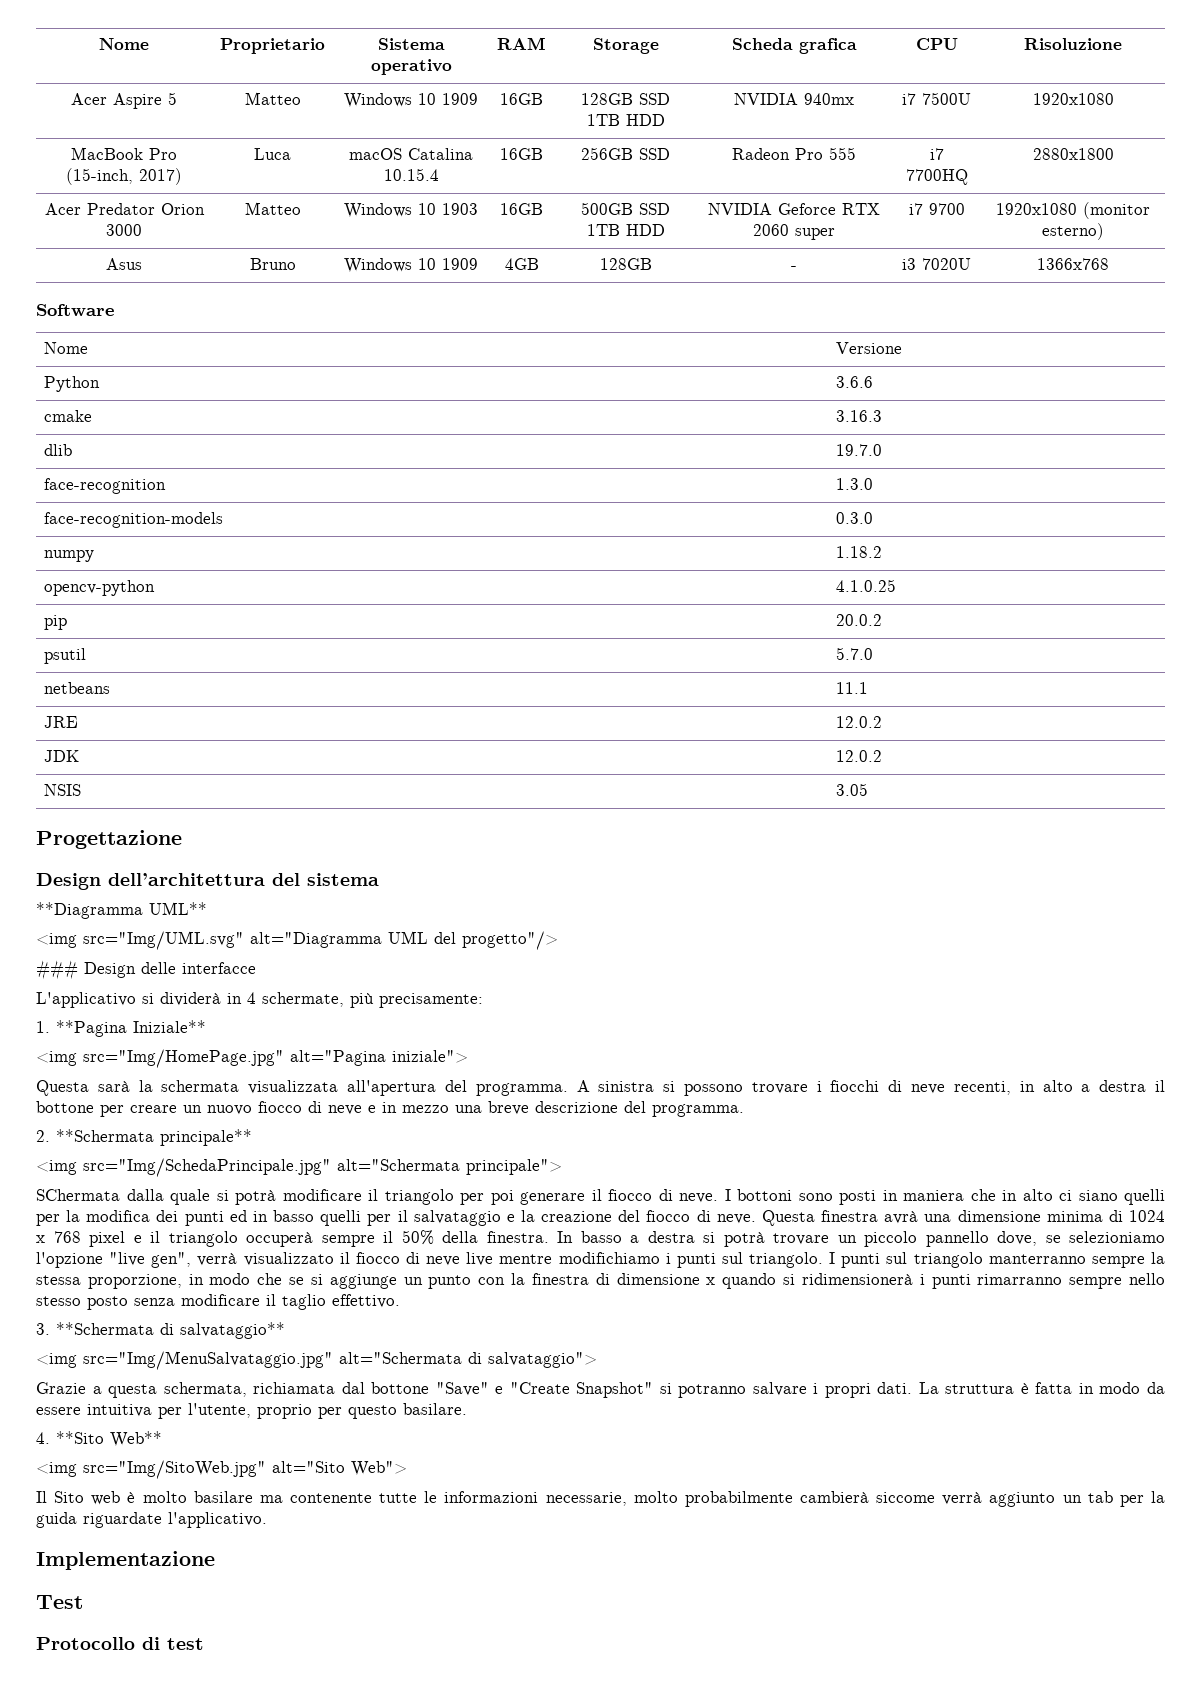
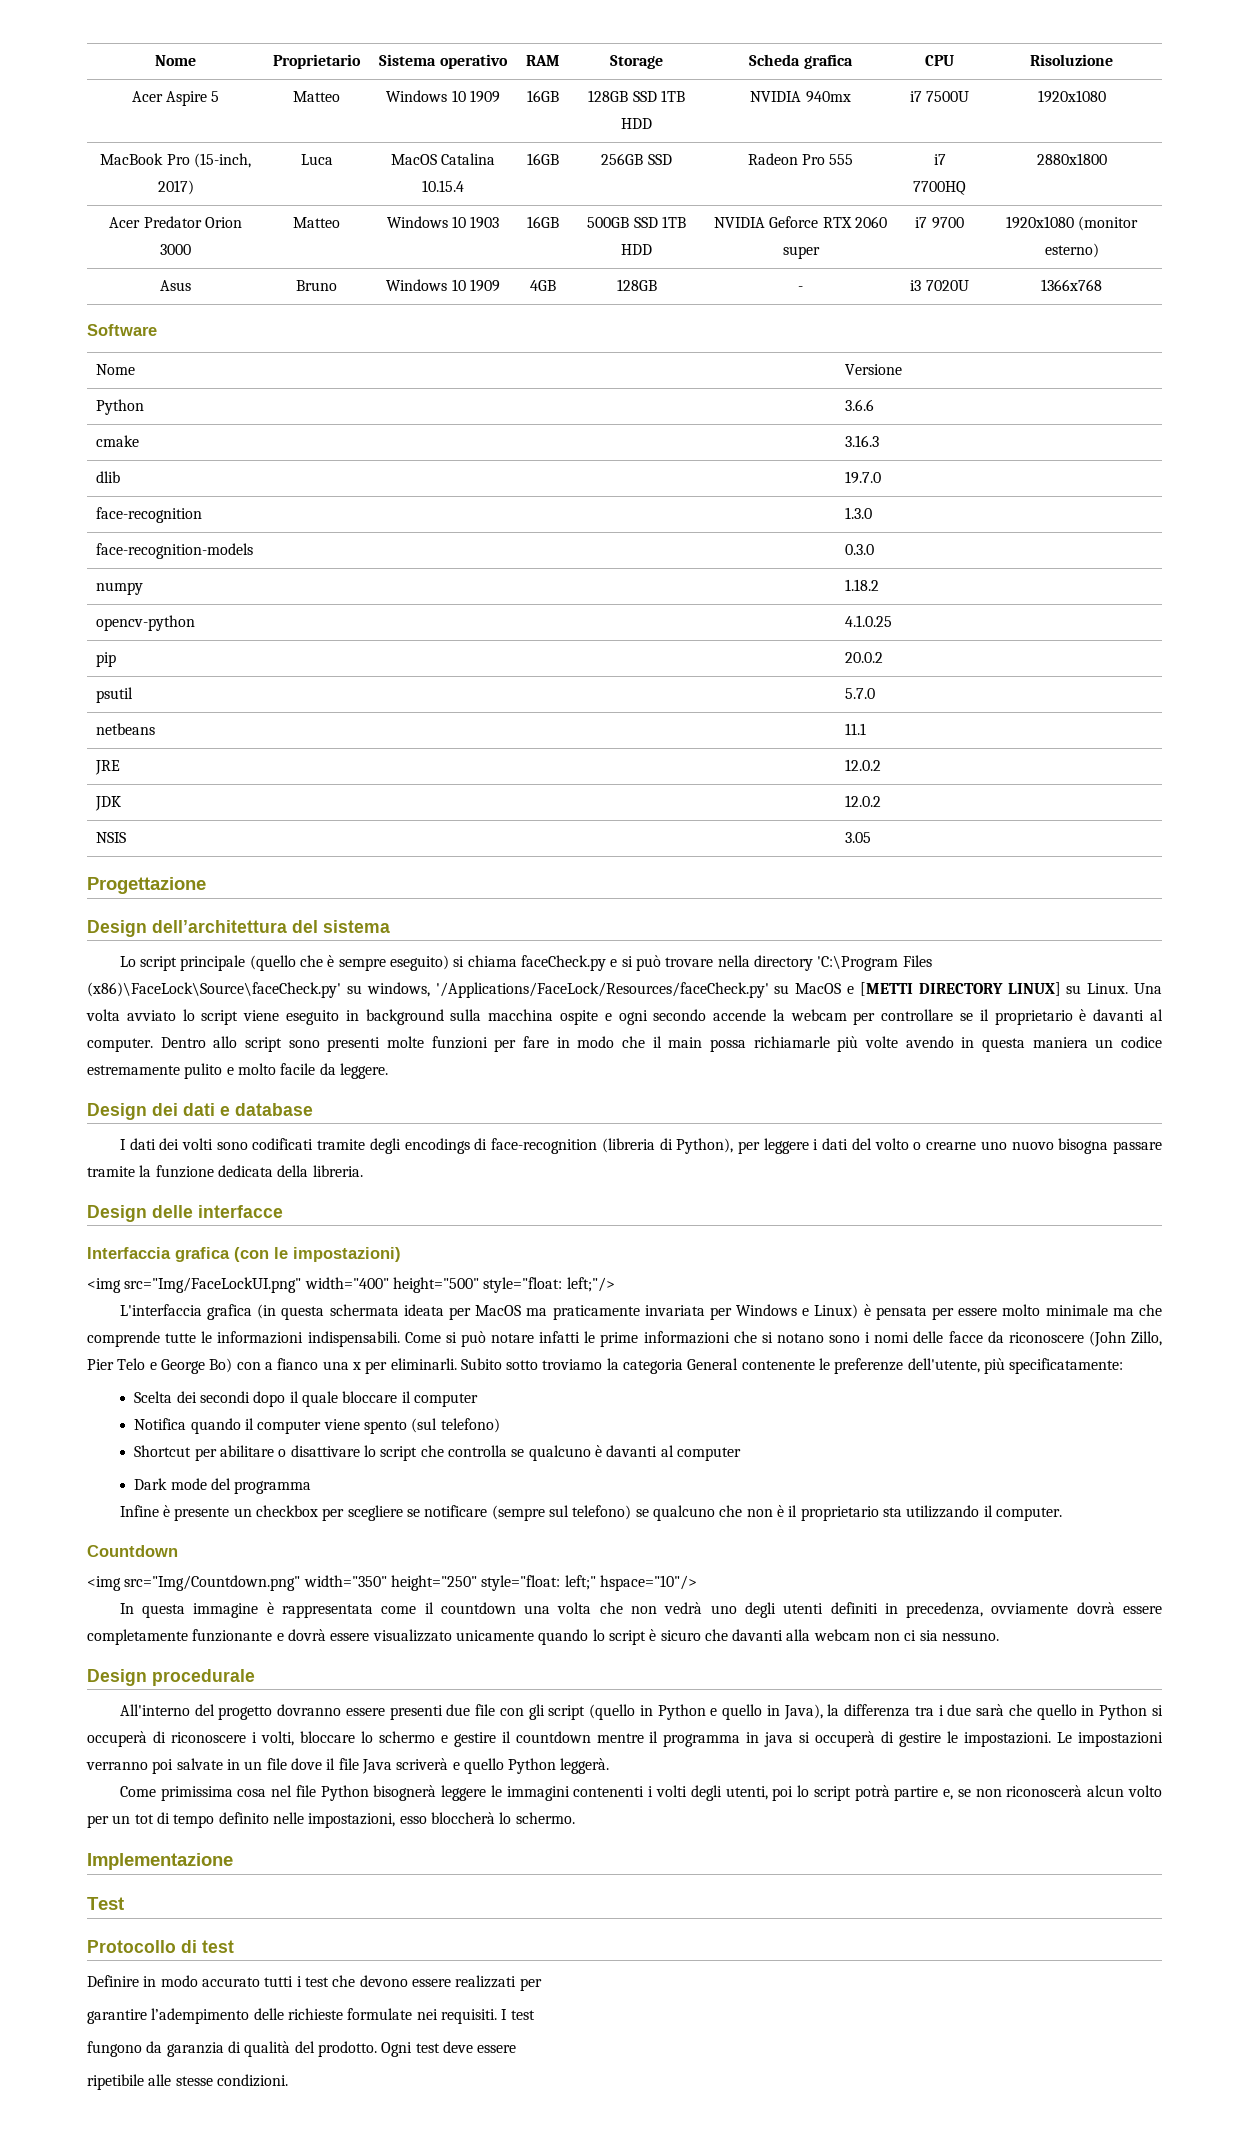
- MacBook Pro (15-inch, 2017) | Luca | macOS Catalina 10.15.4 | 16GB | 256GB SSD | Radeon Pro 555 | i7 7700HQ | 2880x1800
+ MacBook Pro (15-inch, 2017) | Luca | MacOS Catalina 10.15.4 | 16GB | 256GB SSD | Radeon Pro 555 | i7 7700HQ | 2880x1800
- **Diagramma UML**
- <img src="Img/UML.svg" alt="Diagramma UML del progetto"/>
- ### Design delle interfacce
- L'applicativo si dividerà in 4 schermate, più precisamente:
- 1. **Pagina Iniziale**
- <img src="Img/HomePage.jpg" alt="Pagina iniziale">
- Questa sarà la schermata visualizzata all'apertura del programma. A sinistra si possono trovare i fiocchi di neve recenti, in alto a destra il bottone per creare un nuovo fiocco di neve e in mezzo una breve descrizione del programma.
- 2. **Schermata principale**
- <img src="Img/SchedaPrincipale.jpg" alt="Schermata principale">
- SChermata dalla quale si potrà modificare il triangolo per poi generare il fiocco di neve. I bottoni sono posti in maniera che in alto ci siano quelli per la modifica dei punti ed in basso quelli per il salvataggio e la creazione del fiocco di neve. Questa finestra avrà una dimensione minima di 1024 x 768 pixel e il triangolo occuperà sempre il 50% della finestra. In basso a destra si potrà trovare un piccolo pannello dove, se selezioniamo l'opzione "live gen", verrà visualizzato il fiocco di neve live mentre modifichiamo i punti sul triangolo. I punti sul triangolo manterranno sempre la stessa proporzione, in modo che se si aggiunge un punto con la finestra di dimensione x quando si ridimensionerà i punti rimarranno sempre nello stesso posto senza modificare il taglio effettivo.
- 3. **Schermata di salvataggio**
- <img src="Img/MenuSalvataggio.jpg" alt="Schermata di salvataggio">
- Grazie a questa schermata, richiamata dal bottone "Save" e "Create Snapshot" si potranno salvare i propri dati. La struttura è fatta in modo da essere intuitiva per l'utente, proprio per questo basilare.
- 4. **Sito Web**
- <img src="Img/SitoWeb.jpg" alt="Sito Web">
- Il Sito web è molto basilare ma contenente tutte le informazioni necessarie, molto probabilmente cambierà siccome verrà aggiunto un tab per la guida riguardate l'applicativo.
+ Lo script principale (quello che è sempre eseguito) si chiama faceCheck.py e si può trovare nella directory 'C:\Program Files (x86)\FaceLock\Source\faceCheck.py' su windows, '/Applications/FaceLock/Resources/faceCheck.py' su MacOS e [METTI DIRECTORY LINUX] su Linux. Una volta avviato lo script viene eseguito in background sulla macchina ospite e ogni secondo accende la webcam per controllare se il proprietario è davanti al computer. Dentro allo script sono presenti molte funzioni per fare in modo che il main possa richiamarle più volte avendo in questa maniera un codice estremamente pulito e molto facile da leggere.
+ Design dei dati e database
+ I dati dei volti sono codificati tramite degli encodings di face-recognition (libreria di Python), per leggere i dati del volto o crearne uno nuovo bisogna passare tramite la funzione dedicata della libreria.
+ Design delle interfacce
+ Interfaccia grafica (con le impostazioni)
+ <img src="Img/FaceLockUI.png" width="400" height="500" style="float: left;"/>
+ L'interfaccia grafica (in questa schermata ideata per MacOS ma praticamente invariata per Windows e Linux) è pensata per essere molto minimale ma che comprende tutte le informazioni indispensabili. Come si può notare infatti le prime informazioni che si notano sono i nomi delle facce da riconoscere (John Zillo, Pier Telo e George Bo) con a fianco una x per eliminarli. Subito sotto troviamo la categoria General contenente le preferenze dell'utente, più specificatamente:
+ Scelta dei secondi dopo il quale bloccare il computer
+ Notifica quando il computer viene spento (sul telefono)
+ Shortcut per abilitare o disattivare lo script che controlla se qualcuno è davanti al computer
+ Dark mode del programma
+ Infine è presente un checkbox per scegliere se notificare (sempre sul telefono) se qualcuno che non è il proprietario sta utilizzando il computer.
+ Countdown
+ <img src="Img/Countdown.png" width="350" height="250" style="float: left;" hspace="10"/>
+ In questa immagine è rappresentata come il countdown una volta che non vedrà uno degli utenti definiti in precedenza, ovviamente dovrà essere completamente funzionante e dovrà essere visualizzato unicamente quando lo script è sicuro che davanti alla webcam non ci sia nessuno.
+ Design procedurale
+ All'interno del progetto dovranno essere presenti due file con gli script (quello in Python e quello in Java), la differenza tra i due sarà che quello in Python si occuperà di riconoscere i volti, bloccare lo schermo e gestire il countdown mentre il programma in java si occuperà di gestire le impostazioni. Le impostazioni verranno poi salvate in un file dove il file Java scriverà e quello Python leggerà.
+ Come primissima cosa nel file Python bisognerà leggere le immagini contenenti i volti degli utenti, poi lo script potrà partire e, se non riconoscerà alcun volto per un tot di tempo definito nelle impostazioni, esso bloccherà lo schermo.
+ Definire in modo accurato tutti i test che devono essere realizzati per
+ garantire l’adempimento delle richieste formulate nei requisiti. I test
+ fungono da garanzia di qualità del prodotto. Ogni test deve essere
+ ripetibile alle stesse condizioni.

